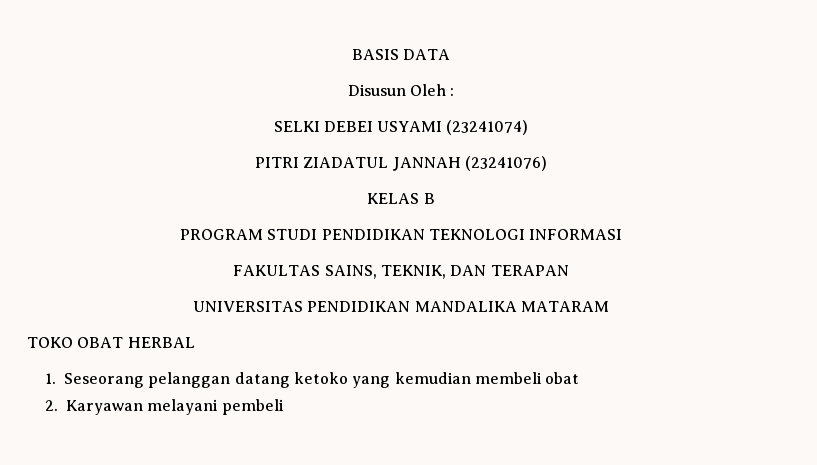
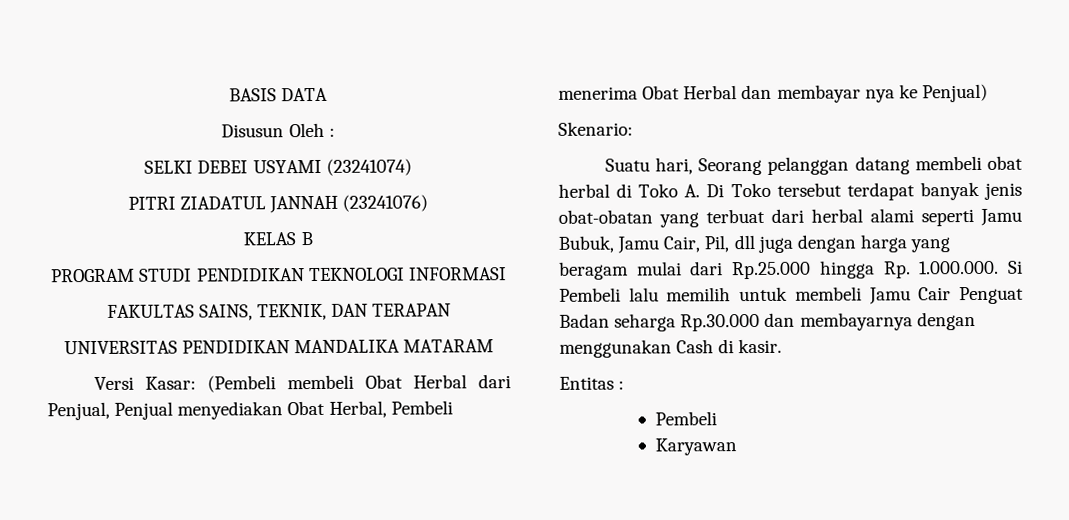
- TOKO OBAT HERBAL
- 1. Seseorang pelanggan datang ketoko yang kemudian membeli obat
- 2. Karyawan melayani pembeli
+ Versi Kasar: (Pembeli membeli Obat Herbal dari Penjual, Penjual menyediakan Obat Herbal, Pembeli menerima Obat Herbal dan membayar nya ke Penjual)
+ Skenario:
+ Suatu hari, Seorang pelanggan datang membeli obat herbal di Toko A. Di Toko tersebut terdapat banyak jenis obat-obatan yang terbuat dari herbal alami seperti Jamu Bubuk, Jamu Cair, Pil, dll juga dengan harga yang beragam mulai dari Rp.25.000 hingga Rp. 1.000.000. Si Pembeli lalu memilih untuk membeli Jamu Cair Penguat Badan seharga Rp.30.000 dan membayarnya dengan menggunakan Cash di kasir.
+ Entitas :
+ Pembeli
+ Karyawan

